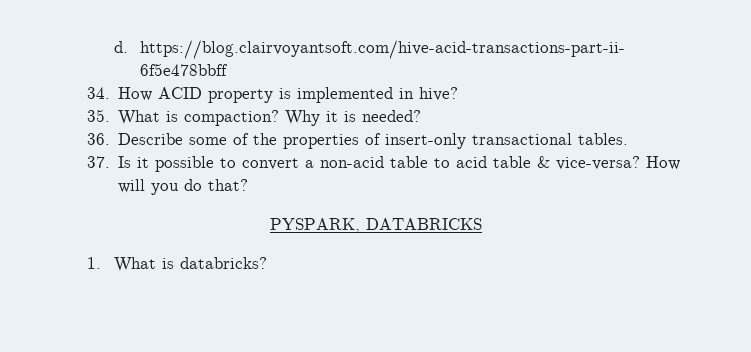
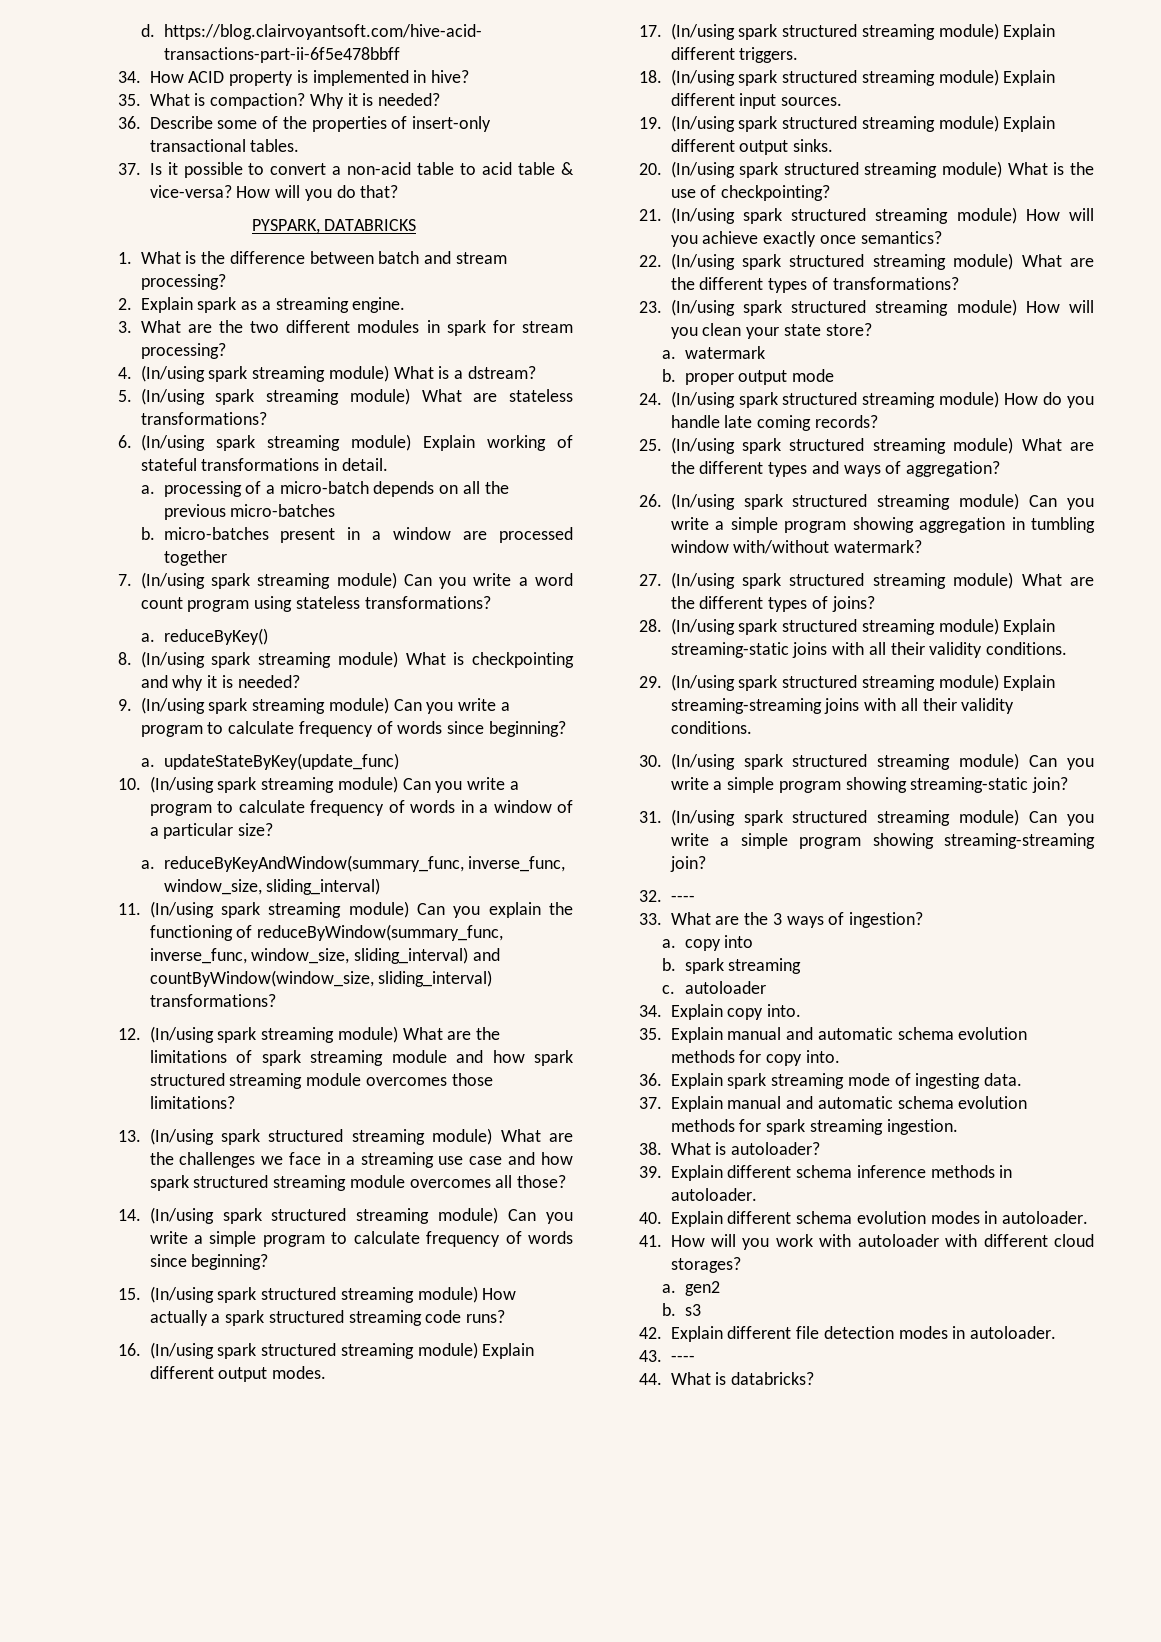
- 1. What is databricks?
+ 1. What is the difference between batch and stream processing?
+ 2. Explain spark as a streaming engine.
+ 3. What are the two different modules in spark for stream processing?
+ 4. (In/using spark streaming module) What is a dstream?
+ 5. (In/using spark streaming module) What are stateless transformations?
+ 6. (In/using spark streaming module) Explain working of stateful transformations in detail.
+ a. processing of a micro-batch depends on all the previous micro-batches
+ b. micro-batches present in a window are processed together
+ 7. (In/using spark streaming module) Can you write a word count program using stateless transformations?
+ a. reduceByKey()
+ 8. (In/using spark streaming module) What is checkpointing and why it is needed?
+ 9. (In/using spark streaming module) Can you write a program to calculate frequency of words since beginning?
+ a. updateStateByKey(update_func)
+ 10. (In/using spark streaming module) Can you write a program to calculate frequency of words in a window of a particular size?
+ a. reduceByKeyAndWindow(summary_func, inverse_func, window_size, sliding_interval)
+ 11. (In/using spark streaming module) Can you explain the functioning of reduceByWindow(summary_func, inverse_func, window_size, sliding_interval) and countByWindow(window_size, sliding_interval) transformations?
+ 12. (In/using spark streaming module) What are the limitations of spark streaming module and how spark structured streaming module overcomes those limitations?
+ 13. (In/using spark structured streaming module) What are the challenges we face in a streaming use case and how spark structured streaming module overcomes all those?
+ 14. (In/using spark structured streaming module) Can you write a simple program to calculate frequency of words since beginning?
+ 15. (In/using spark structured streaming module) How actually a spark structured streaming code runs?
+ 16. (In/using spark structured streaming module) Explain different output modes.
+ 17. (In/using spark structured streaming module) Explain different triggers.
+ 18. (In/using spark structured streaming module) Explain different input sources.
+ 19. (In/using spark structured streaming module) Explain different output sinks.
+ 20. (In/using spark structured streaming module) What is the use of checkpointing?
+ 21. (In/using spark structured streaming module) How will you achieve exactly once semantics?
+ 22. (In/using spark structured streaming module) What are the different types of transformations?
+ 23. (In/using spark structured streaming module) How will you clean your state store?
+ a. watermark
+ b. proper output mode
+ 24. (In/using spark structured streaming module) How do you handle late coming records?
+ 25. (In/using spark structured streaming module) What are the different types and ways of aggregation?
+ 26. (In/using spark structured streaming module) Can you write a simple program showing aggregation in tumbling window with/without watermark?
+ 27. (In/using spark structured streaming module) What are the different types of joins?
+ 28. (In/using spark structured streaming module) Explain streaming-static joins with all their validity conditions.
+ 29. (In/using spark structured streaming module) Explain streaming-streaming joins with all their validity conditions.
+ 30. (In/using spark structured streaming module) Can you write a simple program showing streaming-static join?
+ 31. (In/using spark structured streaming module) Can you write a simple program showing streaming-streaming join?
+ 32. ----
+ 33. What are the 3 ways of ingestion?
+ a. copy into
+ b. spark streaming
+ c. autoloader
+ 34. Explain copy into.
+ 35. Explain manual and automatic schema evolution methods for copy into.
+ 36. Explain spark streaming mode of ingesting data.
+ 37. Explain manual and automatic schema evolution methods for spark streaming ingestion.
+ 38. What is autoloader?
+ 39. Explain different schema inference methods in autoloader.
+ 40. Explain different schema evolution modes in autoloader.
+ 41. How will you work with autoloader with different cloud storages?
+ a. gen2
+ b. s3
+ 42. Explain different file detection modes in autoloader.
+ 43. ----
+ 44. What is databricks?

